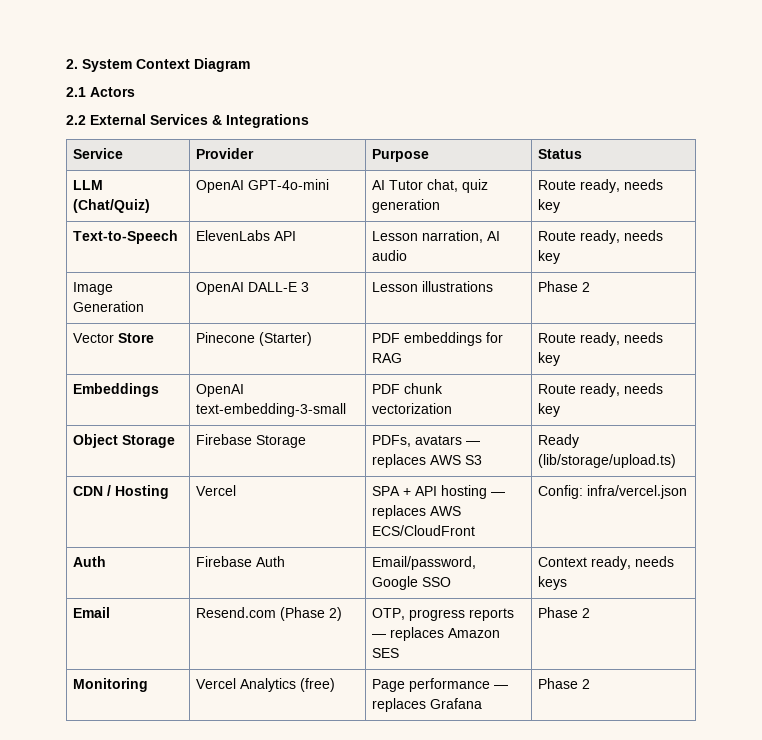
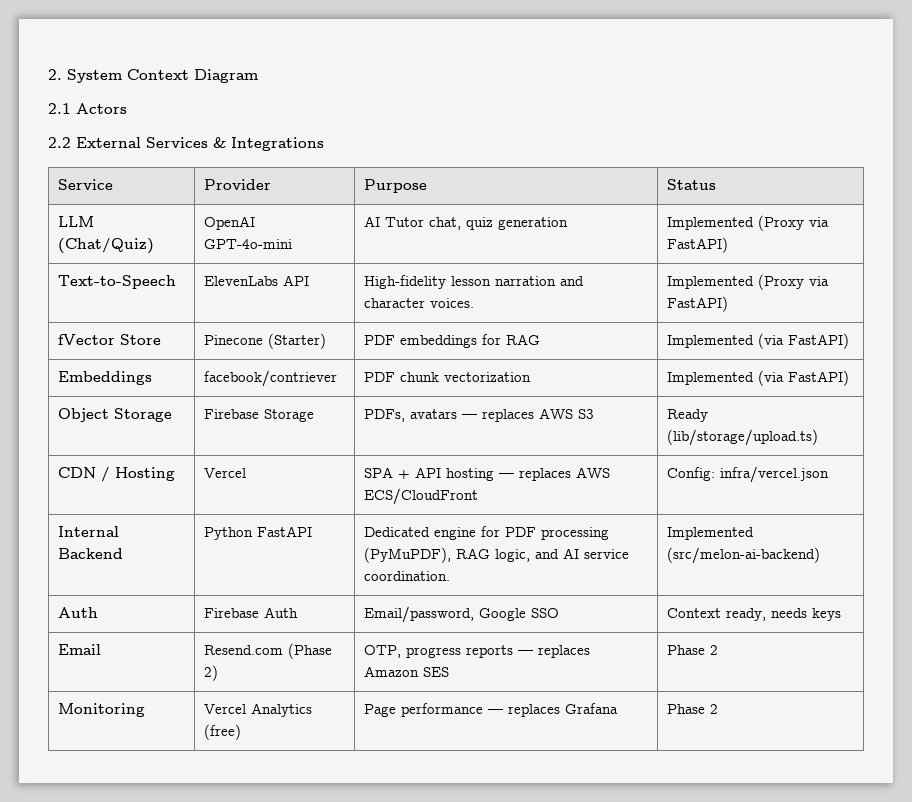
- LLM (Chat/Quiz) | OpenAI GPT-4o-mini | AI Tutor chat, quiz generation | Route ready, needs key
+ LLM (Chat/Quiz) | OpenAI GPT-4o-mini | AI Tutor chat, quiz generation | Implemented (Proxy via FastAPI)
- Text-to-Speech | ElevenLabs API | Lesson narration, AI audio | Route ready, needs key
- Image Generation | OpenAI DALL-E 3 | Lesson illustrations | Phase 2
- Vector Store | Pinecone (Starter) | PDF embeddings for RAG | Route ready, needs key
+ Text-to-Speech | ElevenLabs API | High-fidelity lesson narration and character voices. | Implemented (Proxy via FastAPI)
+ fVector Store | Pinecone (Starter) | PDF embeddings for RAG | Implemented (via FastAPI)
- Embeddings | OpenAI text-embedding-3-small | PDF chunk vectorization | Route ready, needs key
+ Embeddings | facebook/contriever | PDF chunk vectorization | Implemented (via FastAPI)
+ Internal Backend | Python FastAPI | Dedicated engine for PDF processing (PyMuPDF), RAG logic, and AI service coordination. | Implemented (src/melon-ai-backend)

